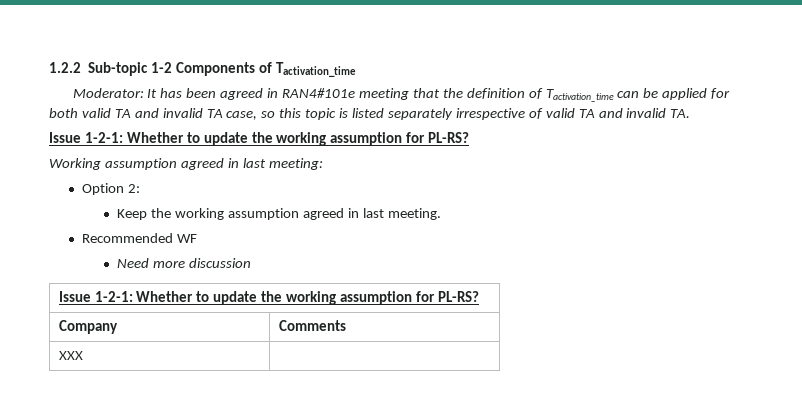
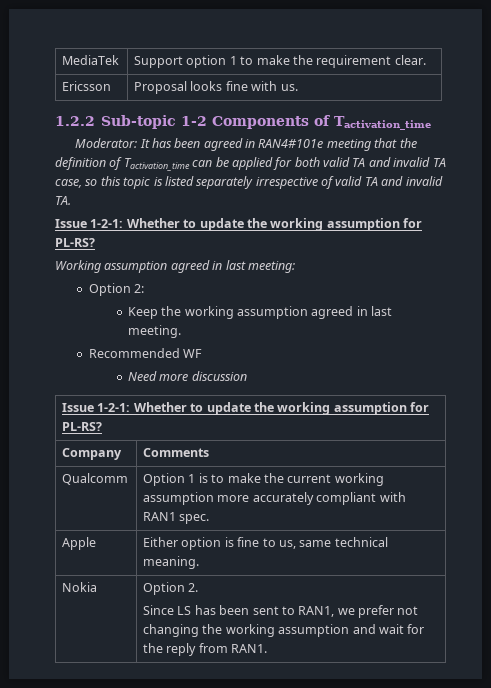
+ MediaTek | Support option 1 to make the requirement clear.
+ Ericsson | Proposal looks fine with us.
- XXX |
+ Qualcomm | Option 1 is to make the current working assumption more accurately compliant with RAN1 spec.
+ Apple | Either option is fine to us, same technical meaning.
+ Nokia | Option 2.
+ Since LS has been sent to RAN1, we prefer not changing the working assumption and wait for the reply from RAN1.

